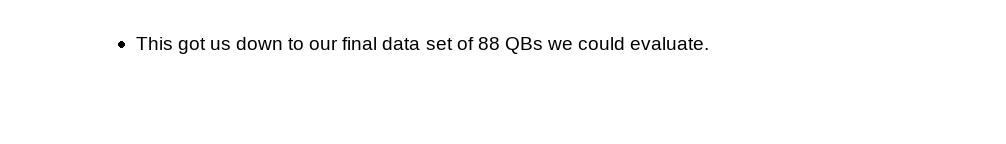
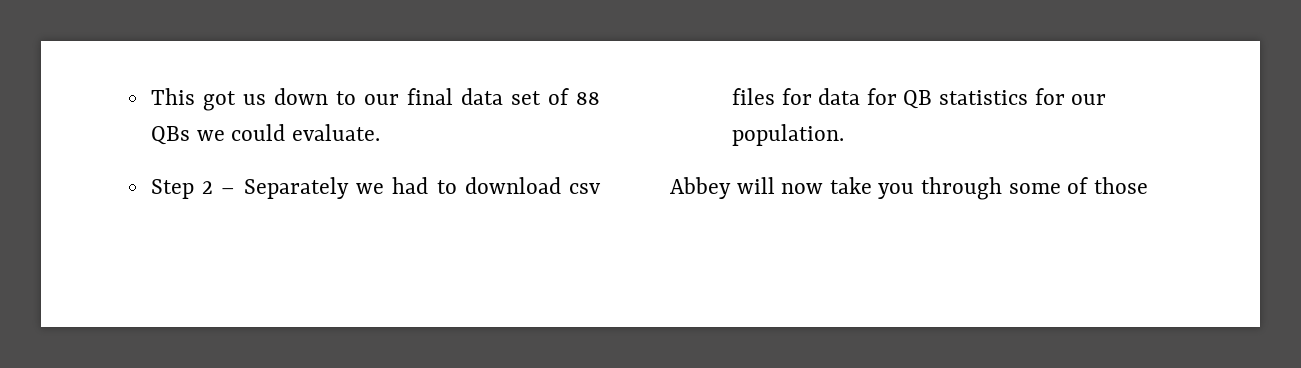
+ Step 2 – Separately we had to download csv files for data for QB statistics for our population.
+ Abbey will now take you through some of those

